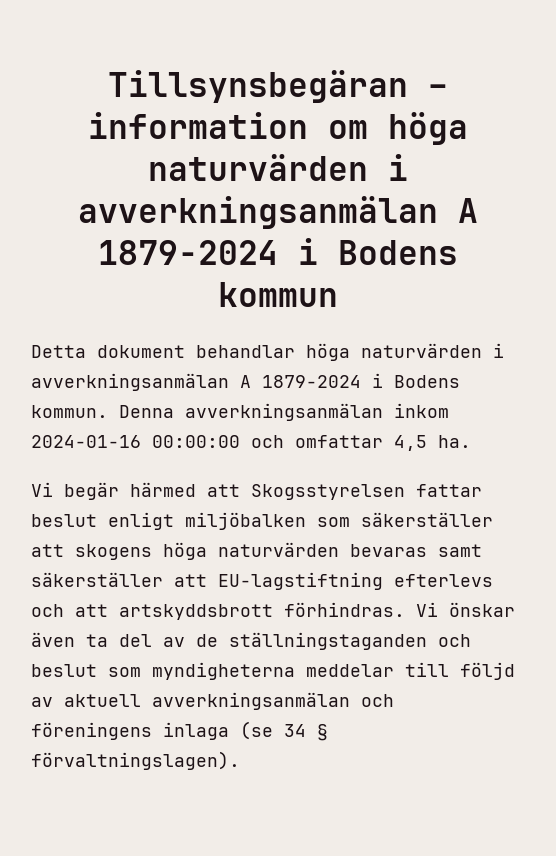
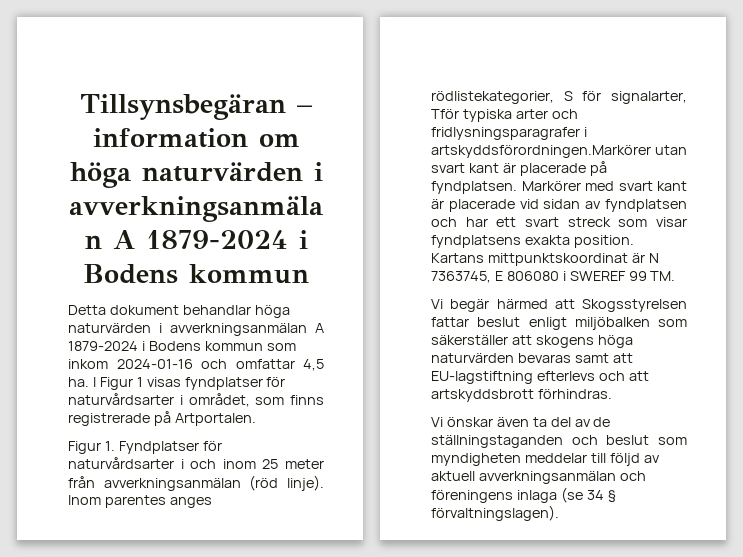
- Detta dokument behandlar höga naturvärden i avverkningsanmälan A 1879-2024 i Bodens kommun. Denna avverkningsanmälan inkom 2024-01-16 00:00:00 och omfattar 4,5 ha.
+ Detta dokument behandlar höga naturvärden i avverkningsanmälan A 1879-2024 i Bodens kommun som inkom 2024-01-16 och omfattar 4,5 ha. I Figur 1 visas fyndplatser för naturvårdsarter i området, som finns registrerade på Artportalen.
+ Figur 1. Fyndplatser för naturvårdsarter i och inom 25 meter från avverkningsanmälan (röd linje). Inom parentes anges rödlistekategorier, S för signalarter, Tför typiska arter och fridlysningsparagrafer i artskyddsförordningen.Markörer utan svart kant är placerade på fyndplatsen. Markörer med svart kant är placerade vid sidan av fyndplatsen och har ett svart streck som visar fyndplatsens exakta position. Kartans mittpunktskoordinat är N 7363745, E 806080 i SWEREF 99 TM.
- Vi begär härmed att Skogsstyrelsen fattar beslut enligt miljöbalken som säkerställer att skogens höga naturvärden bevaras samt säkerställer att EU-lagstiftning efterlevs och att artskyddsbrott förhindras. Vi önskar även ta del av de ställningstaganden och beslut som myndigheterna meddelar till följd av aktuell avverkningsanmälan och föreningens inlaga (se 34 § förvaltningslagen).
+ Vi begär härmed att Skogsstyrelsen fattar beslut enligt miljöbalken som säkerställer att skogens höga naturvärden bevaras samt att EU-lagstiftning efterlevs och att artskyddsbrott förhindras.
+ Vi önskar även ta del av de ställningstaganden och beslut som myndigheten meddelar till följd av aktuell avverkningsanmälan och föreningens inlaga (se 34 § förvaltningslagen).

